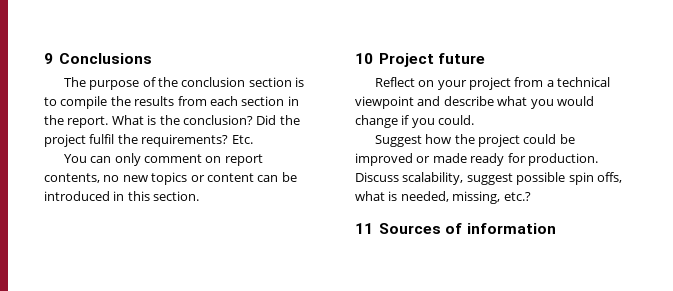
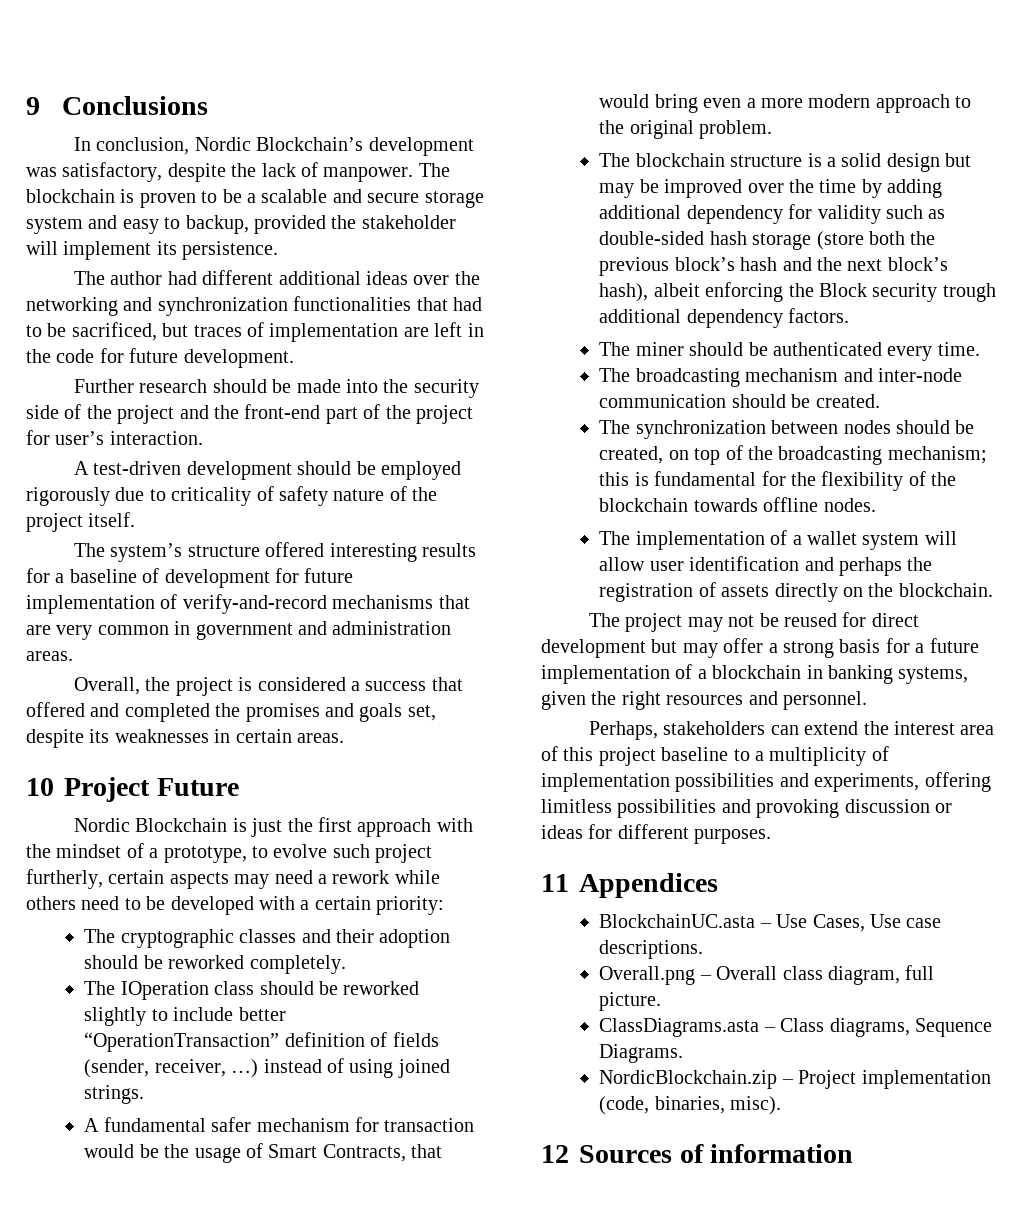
- The purpose of the conclusion section is to compile the results from each section in the report. What is the conclusion? Did the project fulfil the requirements? Etc.
- You can only comment on report contents, no new topics or content can be introduced in this section.
- 10 Project future
- Reflect on your project from a technical viewpoint and describe what you would change if you could.
- Suggest how the project could be improved or made ready for production. Discuss scalability, suggest possible spin offs, what is needed, missing, etc.?
- 11 Sources of information
+ In conclusion, Nordic Blockchain’s development was satisfactory, despite the lack of manpower. The blockchain is proven to be a scalable and secure storage system and easy to backup, provided the stakeholder will implement its persistence.
+ The author had different additional ideas over the networking and synchronization functionalities that had to be sacrificed, but traces of implementation are left in the code for future development.
+ Further research should be made into the security side of the project and the front-end part of the project for user’s interaction.
+ A test-driven development should be employed rigorously due to criticality of safety nature of the project itself.
+ The system’s structure offered interesting results for a baseline of development for future implementation of verify-and-record mechanisms that are very common in government and administration areas.
+ Overall, the project is considered a success that offered and completed the promises and goals set, despite its weaknesses in certain areas.
+ 10 Project Future
+ Nordic Blockchain is just the first approach with the mindset of a prototype, to evolve such project furtherly, certain aspects may need a rework while others need to be developed with a certain priority:
+ The cryptographic classes and their adoption should be reworked completely.
+ The IOperation class should be reworked slightly to include better “OperationTransaction” definition of fields (sender, receiver, …) instead of using joined strings.
+ A fundamental safer mechanism for transaction would be the usage of Smart Contracts, that would bring even a more modern approach to the original problem.
+ The blockchain structure is a solid design but may be improved over the time by adding additional dependency for validity such as double-sided hash storage (store both the previous block’s hash and the next block’s hash), albeit enforcing the Block security trough additional dependency factors.
+ The miner should be authenticated every time.
+ The broadcasting mechanism and inter-node communication should be created.
+ The synchronization between nodes should be created, on top of the broadcasting mechanism; this is fundamental for the flexibility of the blockchain towards offline nodes.
+ The implementation of a wallet system will allow user identification and perhaps the registration of assets directly on the blockchain.
+ The project may not be reused for direct development but may offer a strong basis for a future implementation of a blockchain in banking systems, given the right resources and personnel.
+ Perhaps, stakeholders can extend the interest area of this project baseline to a multiplicity of implementation possibilities and experiments, offering limitless possibilities and provoking discussion or ideas for different purposes.
+ 11 Appendices
+ BlockchainUC.asta – Use Cases, Use case descriptions.
+ Overall.png – Overall class diagram, full picture.
+ ClassDiagrams.asta – Class diagrams, Sequence Diagrams.
+ NordicBlockchain.zip – Project implementation (code, binaries, misc).
+ 12 Sources of information

